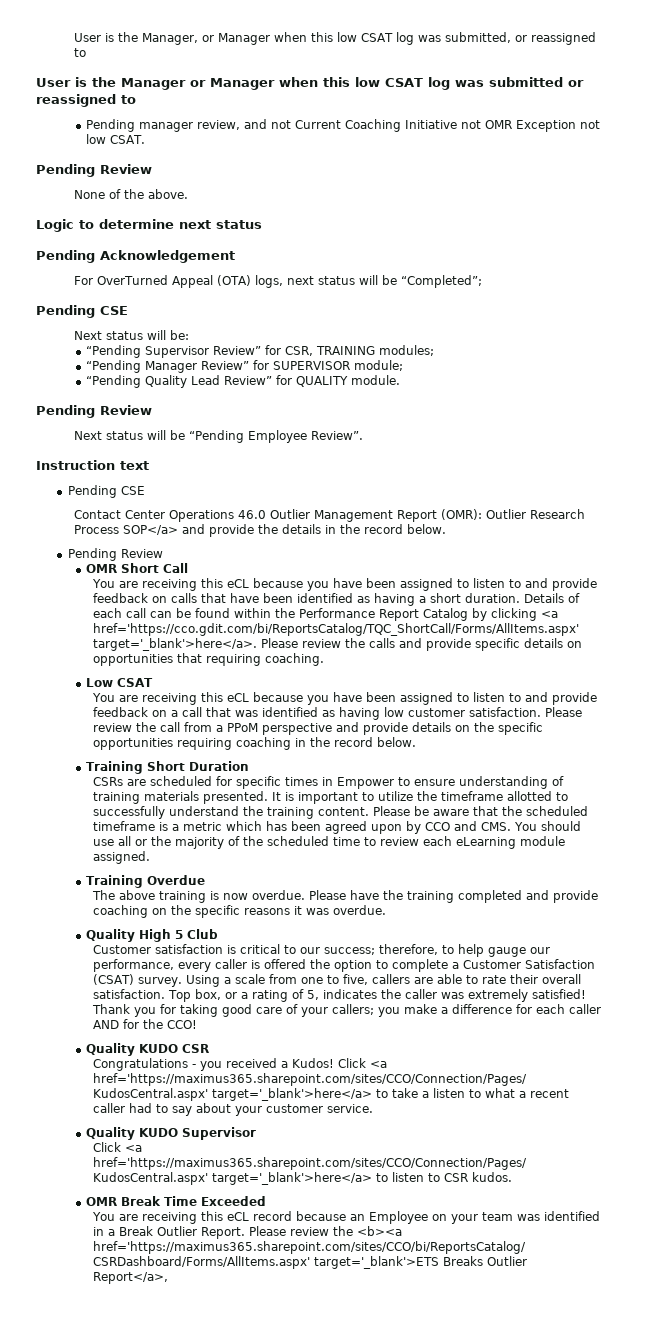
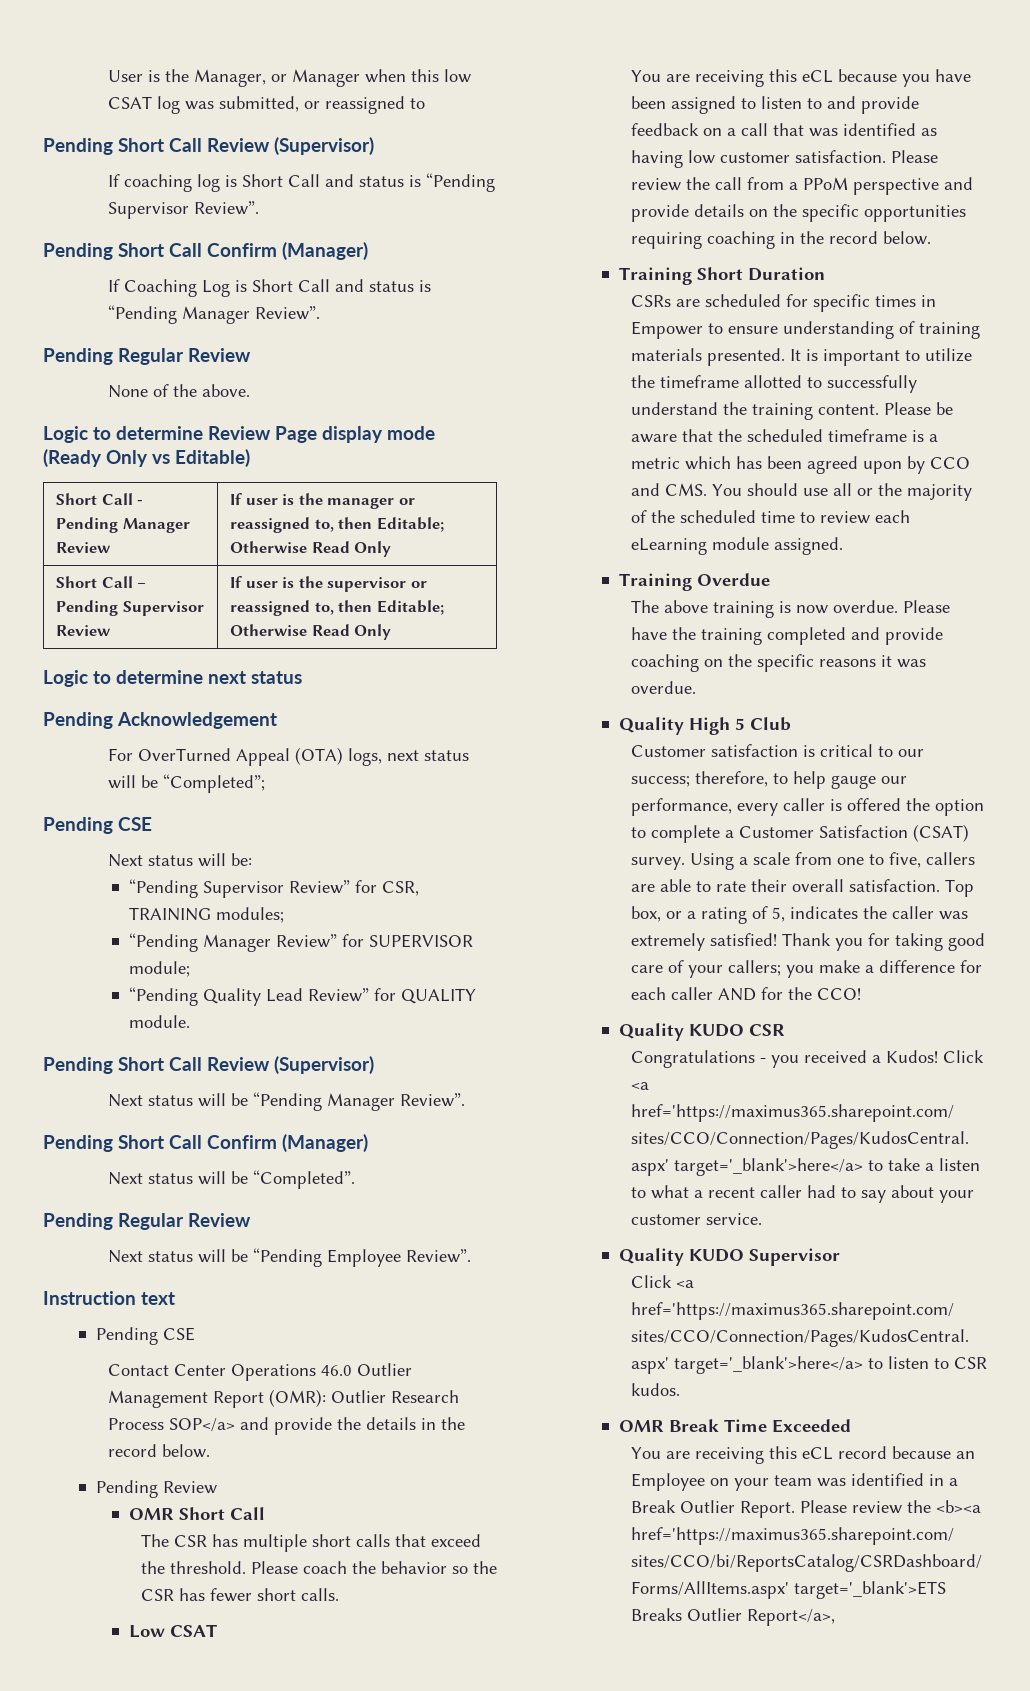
  User is the Manager, or Manager when this low CSAT log was submitted, or reassigned to
- User is the Manager or Manager when this low CSAT log was submitted or reassigned to
- Pending manager review, and not Current Coaching Initiative not OMR Exception not low CSAT.
- Pending Review
+ Pending Short Call Review (Supervisor)
+ If coaching log is Short Call and status is “Pending Supervisor Review”.
+ Pending Short Call Confirm (Manager)
+ If Coaching Log is Short Call and status is “Pending Manager Review”.
+ Pending Regular Review
+ Logic to determine Review Page display mode (Ready Only vs Editable)
+ Short Call - Pending Manager Review | If user is the manager or reassigned to, then Editable; Otherwise Read Only
+ Short Call – Pending Supervisor Review | If user is the supervisor or reassigned to, then Editable; Otherwise Read Only
  “Pending Quality Lead Review” for QUALITY module.
- Pending Review
+ Pending Short Call Review (Supervisor)
+ Next status will be “Pending Manager Review”.
+ Pending Short Call Confirm (Manager)
+ Next status will be “Completed”.
+ Pending Regular Review
- You are receiving this eCL because you have been assigned to listen to and provide feedback on calls that have been identified as having a short duration. Details of each call can be found within the Performance Report Catalog by clicking <a href='https://cco.gdit.com/bi/ReportsCatalog/TQC_ShortCall/Forms/AllItems.aspx' target='_blank'>here</a>. Please review the calls and provide specific details on opportunities that requiring coaching.
+ The CSR has multiple short calls that exceed the threshold. Please coach the behavior so the CSR has fewer short calls.

